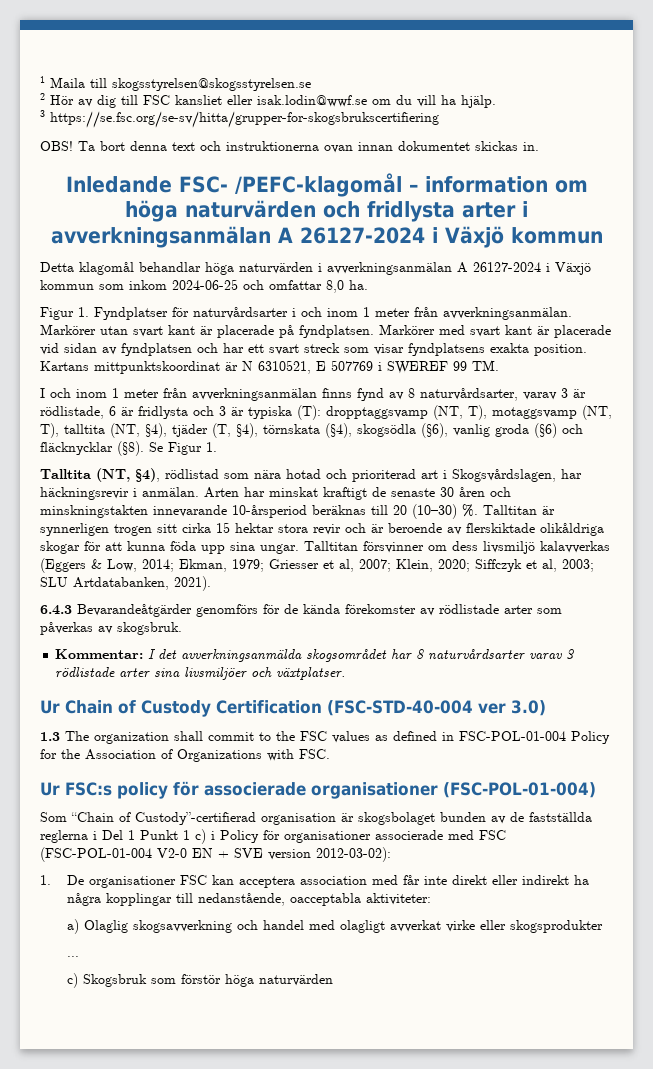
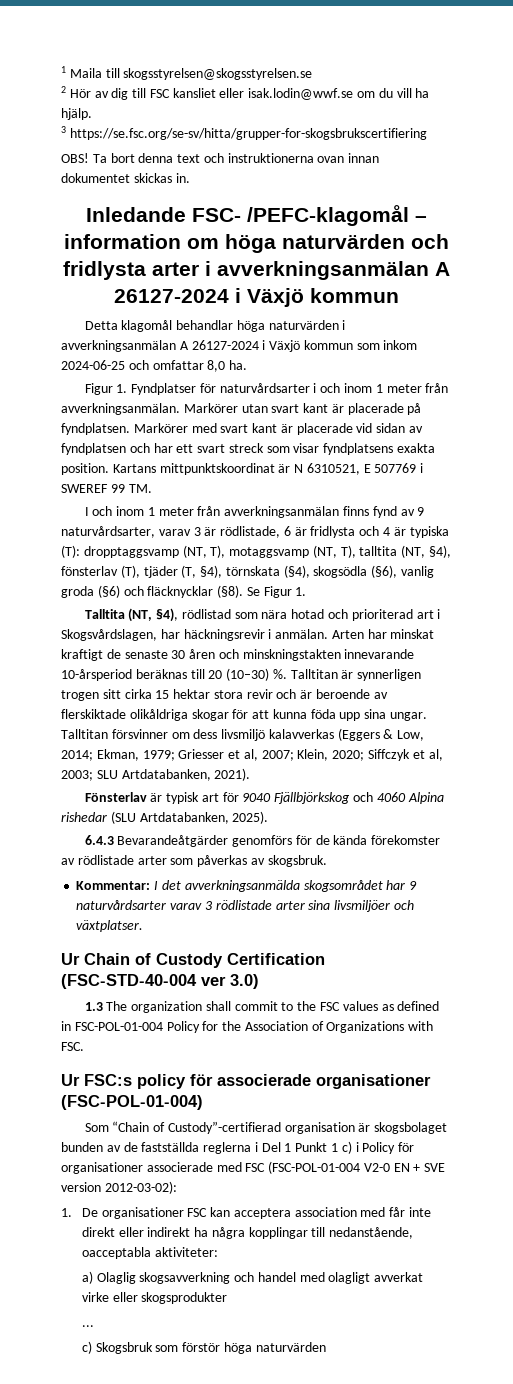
- I och inom 1 meter från avverkningsanmälan finns fynd av 8 naturvårdsarter, varav 3 är rödlistade, 6 är fridlysta och 3 är typiska (T): dropptaggsvamp (NT, T), motaggsvamp (NT, T), talltita (NT, §4), tjäder (T, §4), törnskata (§4), skogsödla (§6), vanlig groda (§6) och fläcknycklar (§8).
+ I och inom 1 meter från avverkningsanmälan finns fynd av 9 naturvårdsarter, varav 3 är rödlistade, 6 är fridlysta och 4 är typiska (T): dropptaggsvamp (NT, T), motaggsvamp (NT, T), talltita (NT, §4), fönsterlav (T), tjäder (T, §4), törnskata (§4), skogsödla (§6), vanlig groda (§6) och fläcknycklar (§8).
+ Fönsterlav är typisk art för 9040 Fjällbjörkskog och 4060 Alpina rishedar (SLU Artdatabanken, 2025).
- Kommentar: I det avverkningsanmälda skogsområdet har 8 naturvårdsarter varav 3 rödlistade arter sina livsmiljöer och växtplatser.
+ Kommentar: I det avverkningsanmälda skogsområdet har 9 naturvårdsarter varav 3 rödlistade arter sina livsmiljöer och växtplatser.

